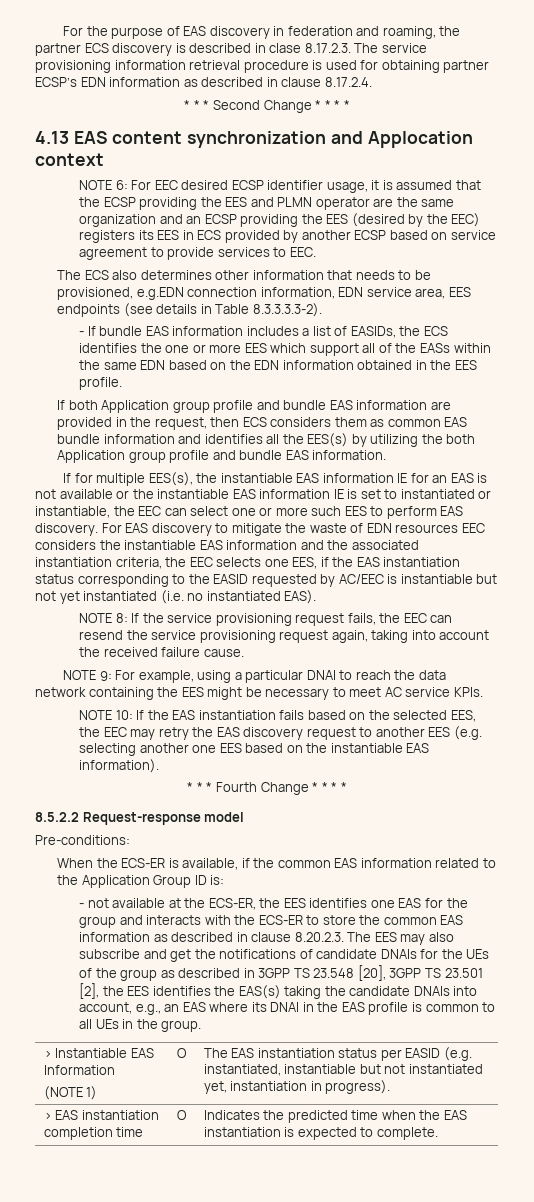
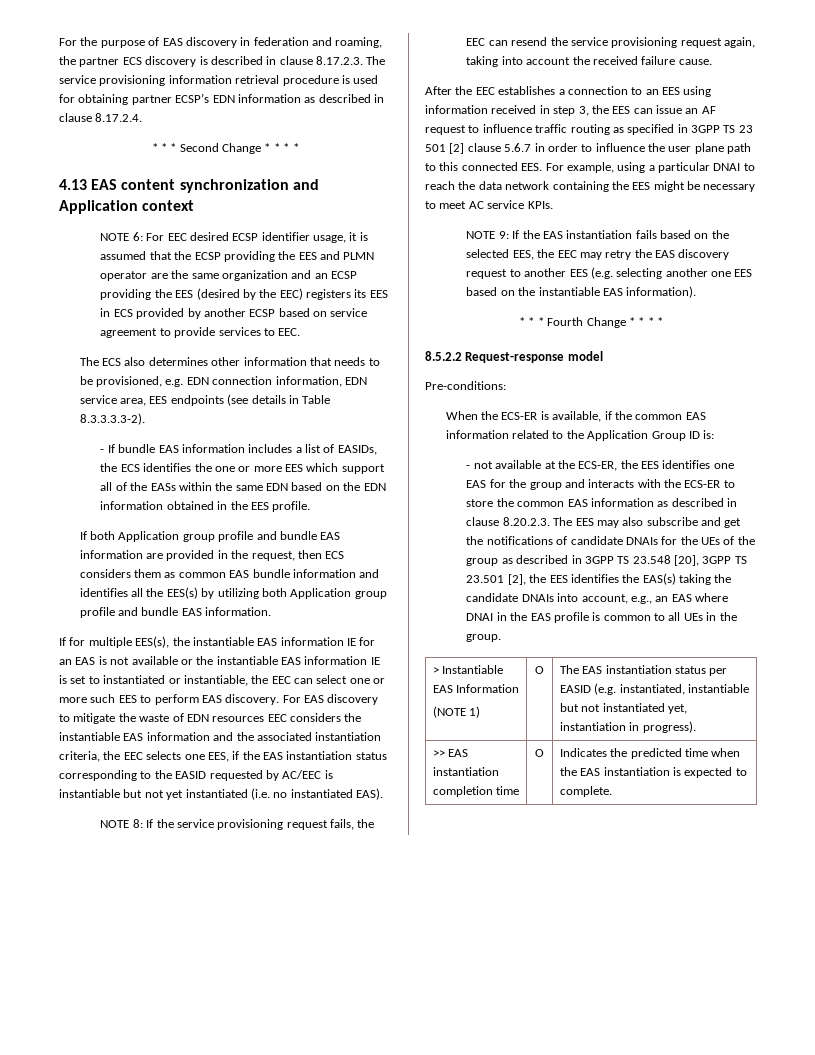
- For the purpose of EAS discovery in federation and roaming, the partner ECS discovery is described in clase 8.17.2.3. The service provisioning information retrieval procedure is used for obtaining partner ECSP’s EDN information as described in clause 8.17.2.4.
+ For the purpose of EAS discovery in federation and roaming, the partner ECS discovery is described in clause 8.17.2.3. The service provisioning information retrieval procedure is used for obtaining partner ECSP’s EDN information as described in clause 8.17.2.4.
- 4.13 EAS content synchronization and Applocation context
+ 4.13 EAS content synchronization and Application context
- The ECS also determines other information that needs to be provisioned, e.g.EDN connection information, EDN service area, EES endpoints (see details in Table 8.3.3.3.3-2).
+ The ECS also determines other information that needs to be provisioned, e.g. EDN connection information, EDN service area, EES endpoints (see details in Table 8.3.3.3.3-2).
- If both Application group profile and bundle EAS information are provided in the request, then ECS considers them as common EAS bundle information and identifies all the EES(s) by utilizing the both Application group profile and bundle EAS information.
+ If both Application group profile and bundle EAS information are provided in the request, then ECS considers them as common EAS bundle information and identifies all the EES(s) by utilizing both Application group profile and bundle EAS information.
- NOTE 9: For example, using a particular DNAI to reach the data network containing the EES might be necessary to meet AC service KPIs.
+ After the EEC establishes a connection to an EES using information received in step 3, the EES can issue an AF request to influence traffic routing as specified in 3GPP TS 23 501 [2] clause 5.6.7 in order to influence the user plane path to this connected EES. For example, using a particular DNAI to reach the data network containing the EES might be necessary to meet AC service KPIs.
- NOTE 10: If the EAS instantiation fails based on the selected EES, the EEC may retry the EAS discovery request to another EES (e.g. selecting another one EES based on the instantiable EAS information).
+ NOTE 9: If the EAS instantiation fails based on the selected EES, the EEC may retry the EAS discovery request to another EES (e.g. selecting another one EES based on the instantiable EAS information).
- - not available at the ECS-ER, the EES identifies one EAS for the group and interacts with the ECS-ER to store the common EAS information as described in clause 8.20.2.3. The EES may also subscribe and get the notifications of candidate DNAIs for the UEs of the group as described in 3GPP TS 23.548 [20], 3GPP TS 23.501 [2], the EES identifies the EAS(s) taking the candidate DNAIs into account, e.g., an EAS where its DNAI in the EAS profile is common to all UEs in the group.
+ - not available at the ECS-ER, the EES identifies one EAS for the group and interacts with the ECS-ER to store the common EAS information as described in clause 8.20.2.3. The EES may also subscribe and get the notifications of candidate DNAIs for the UEs of the group as described in 3GPP TS 23.548 [20], 3GPP TS 23.501 [2], the EES identifies the EAS(s) taking the candidate DNAIs into account, e.g., an EAS where DNAI in the EAS profile is common to all UEs in the group.
- > EAS instantiation completion time | O | Indicates the predicted time when the EAS instantiation is expected to complete.
+ >> EAS instantiation completion time | O | Indicates the predicted time when the EAS instantiation is expected to complete.

